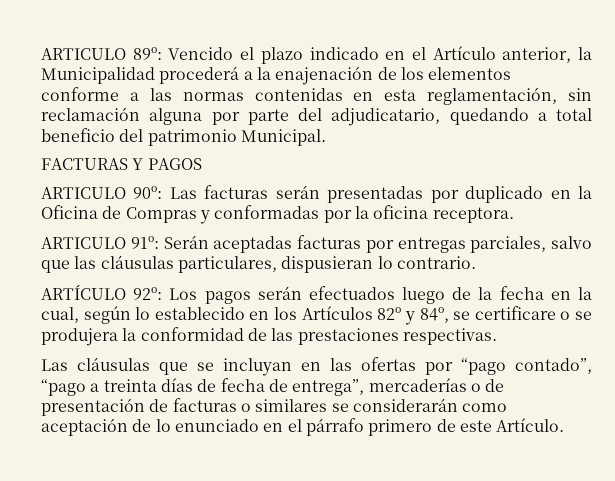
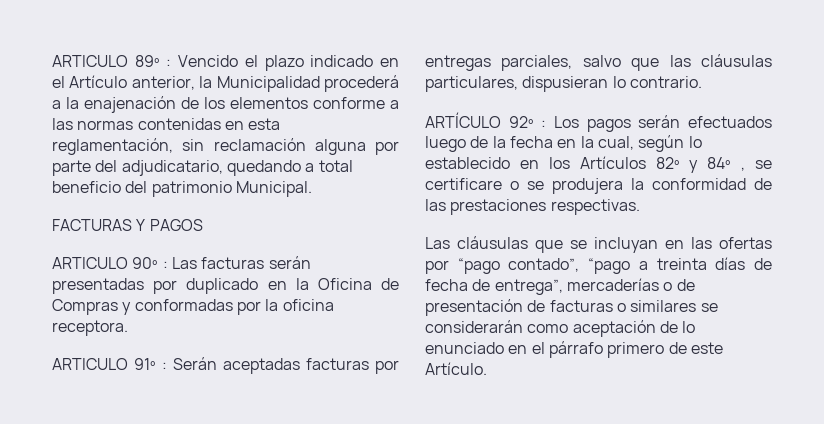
- ARTICULO 89º: Vencido el plazo indicado en el Artículo anterior, la Municipalidad procederá a la enajenación de los elementos conforme a las normas contenidas en esta reglamentación, sin reclamación alguna por parte del adjudicatario, quedando a total beneficio del patrimonio Municipal.
+ ARTICULO 89º : Vencido el plazo indicado en el Artículo anterior, la Municipalidad procederá a la enajenación de los elementos conforme a las normas contenidas en esta reglamentación, sin reclamación alguna por parte del adjudicatario, quedando a total beneficio del patrimonio Municipal.
- ARTICULO 90º: Las facturas serán presentadas por duplicado en la Oficina de Compras y conformadas por la oficina receptora.
+ ARTICULO 90º : Las facturas serán presentadas por duplicado en la Oficina de Compras y conformadas por la oficina receptora.
- ARTICULO 91º: Serán aceptadas facturas por entregas parciales, salvo que las cláusulas particulares, dispusieran lo contrario.
+ ARTICULO 91º : Serán aceptadas facturas por entregas parciales, salvo que las cláusulas particulares, dispusieran lo contrario.
- ARTÍCULO 92º: Los pagos serán efectuados luego de la fecha en la cual, según lo establecido en los Artículos 82º y 84º, se certificare o se produjera la conformidad de las prestaciones respectivas.
+ ARTÍCULO 92º : Los pagos serán efectuados luego de la fecha en la cual, según lo establecido en los Artículos 82º y 84º , se certificare o se produjera la conformidad de las prestaciones respectivas.

